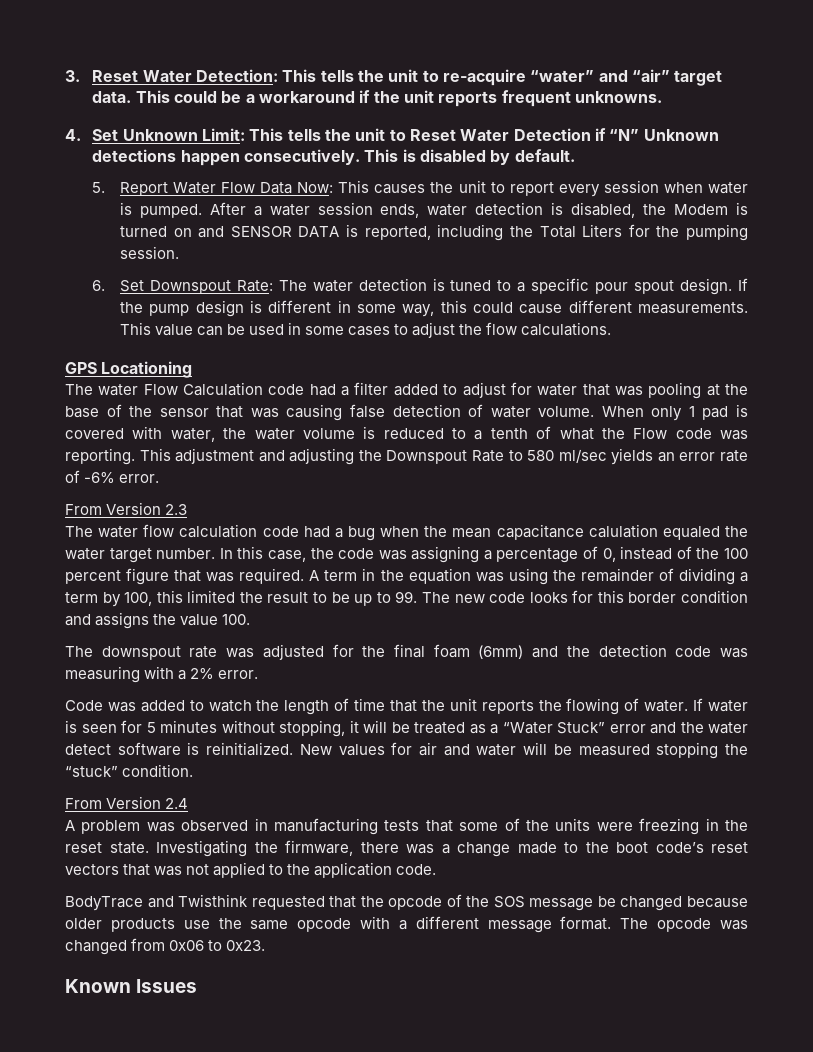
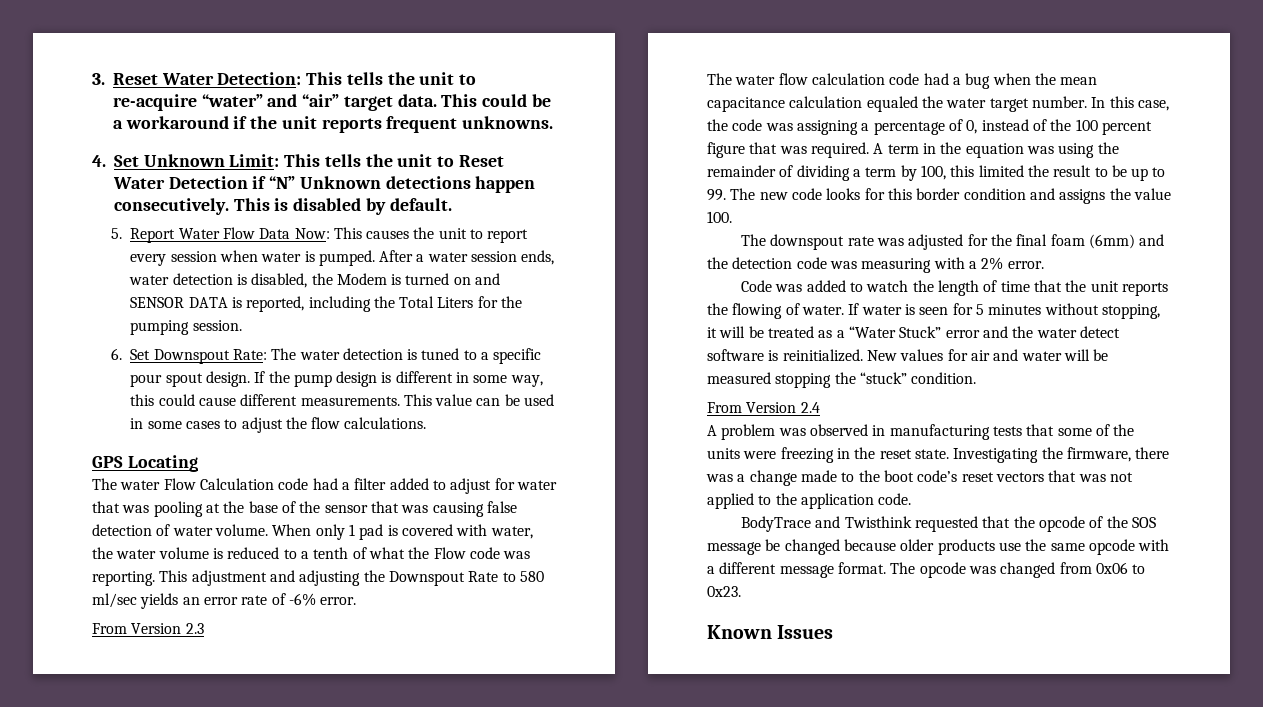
- GPS Locationing
+ GPS Locating
- The water flow calculation code had a bug when the mean capacitance calulation equaled the water target number.
+ The water flow calculation code had a bug when the mean capacitance calculation equaled the water target number.

